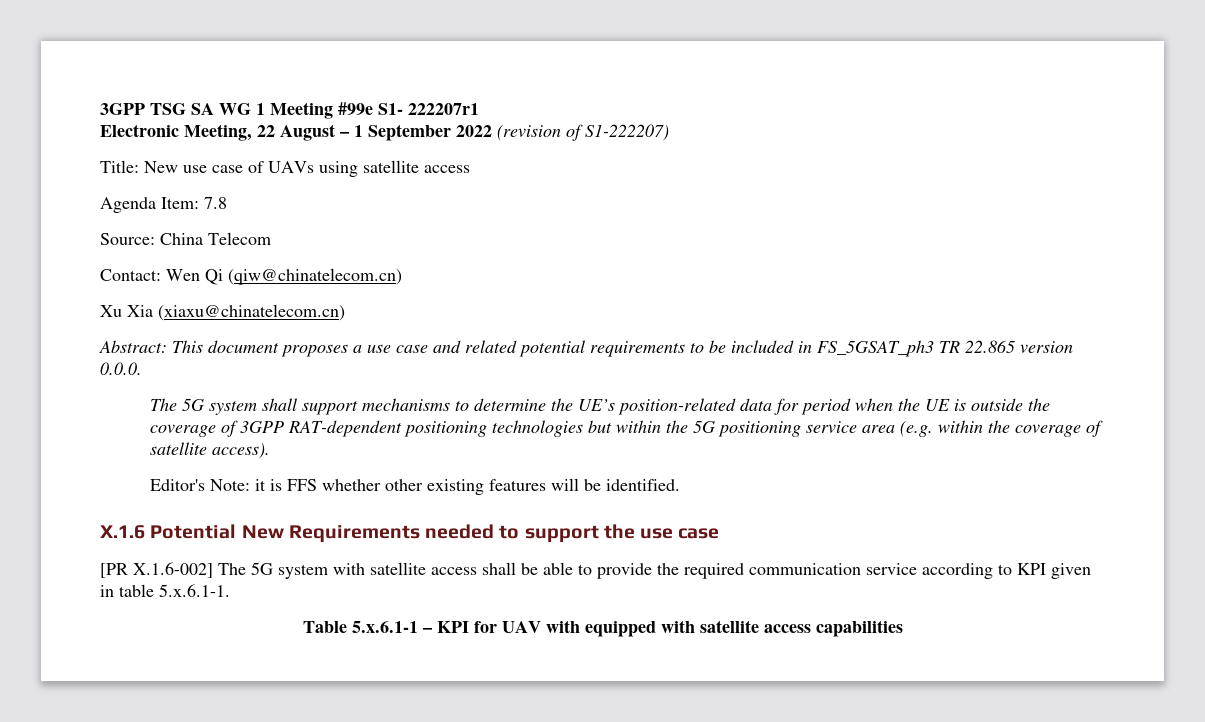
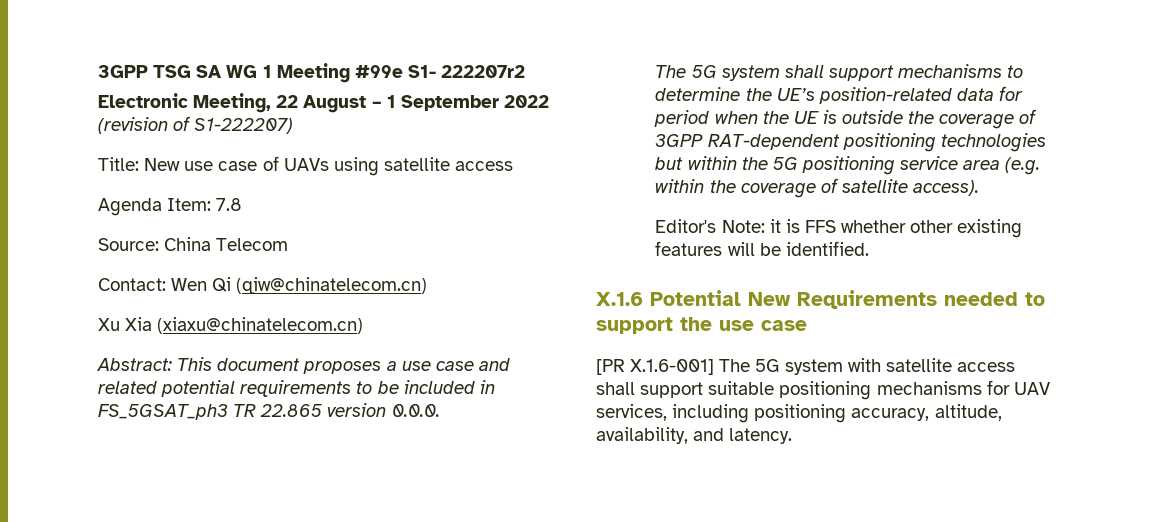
- 3GPP TSG SA WG 1 Meeting #99e S1- 222207r1
+ 3GPP TSG SA WG 1 Meeting #99e S1- 222207r2
- [PR X.1.6-002] The 5G system with satellite access shall be able to provide the required communication service according to KPI given in table 5.x.6.1-1.
- Table 5.x.6.1-1 – KPI for UAV with equipped with satellite access capabilities
+ [PR X.1.6-001] The 5G system with satellite access shall support suitable positioning mechanisms for UAV services, including positioning accuracy, altitude, availability, and latency.

